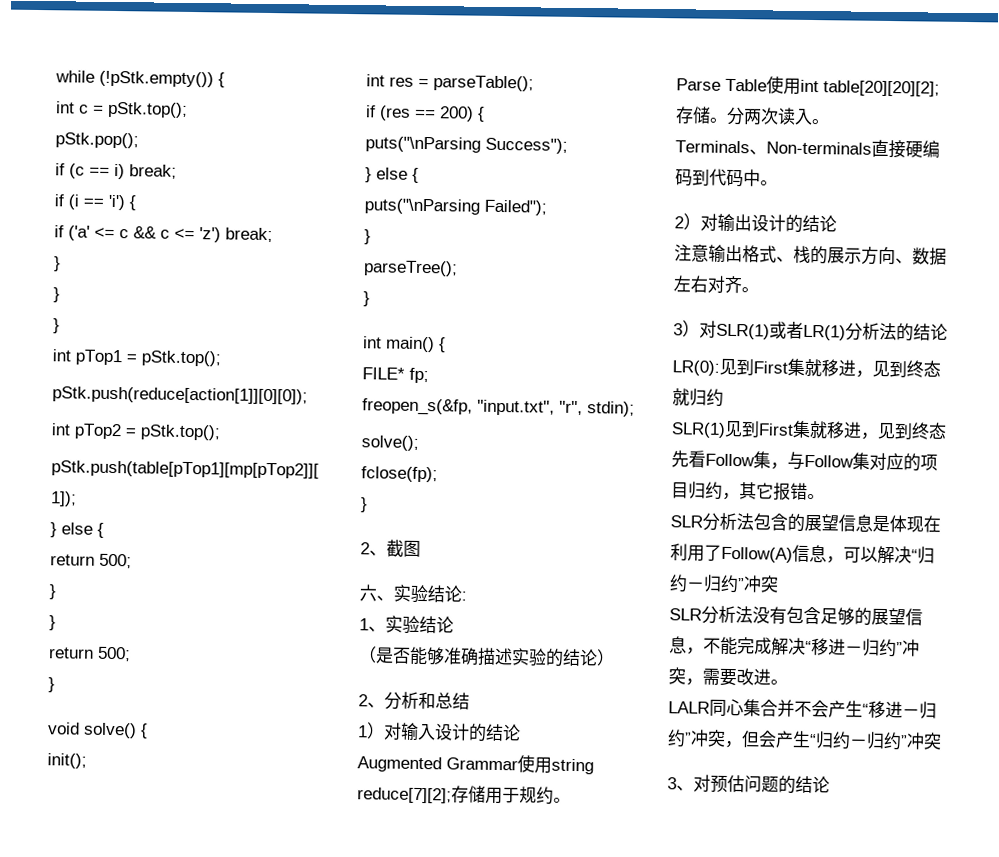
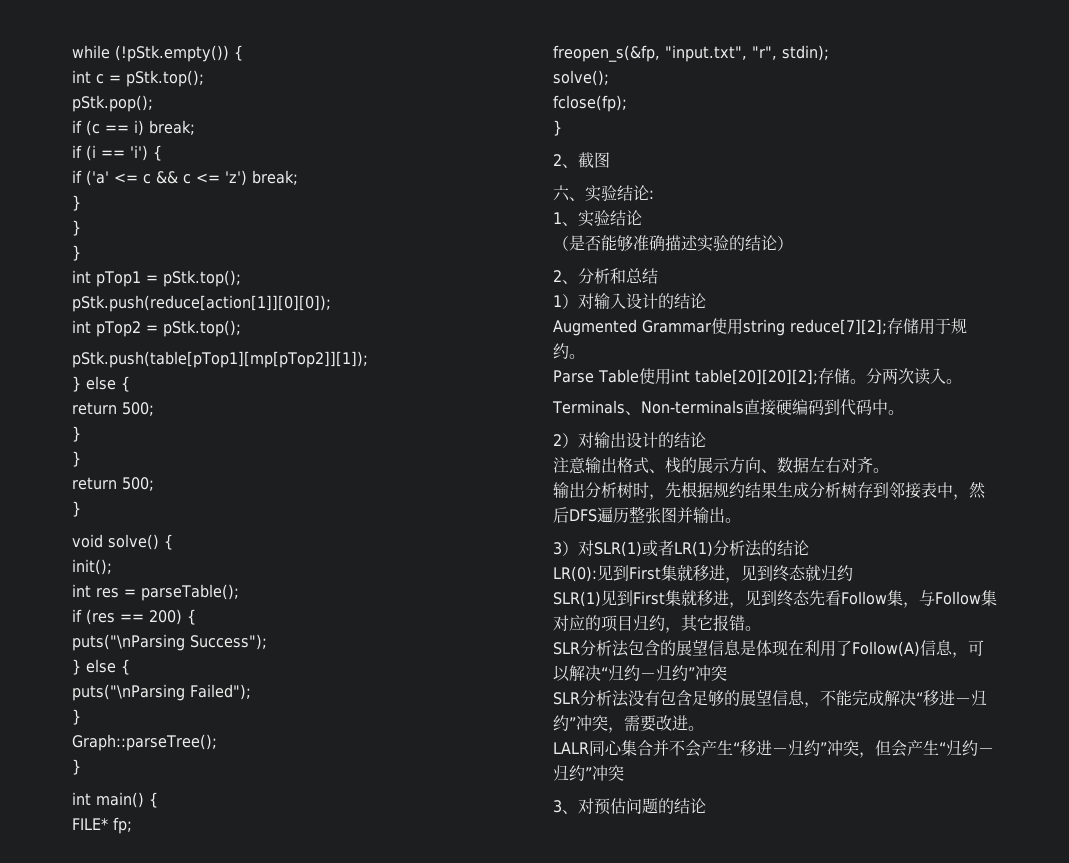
- parseTree();
+ Graph::parseTree();
+ 输出分析树时，先根据规约结果生成分析树存到邻接表中，然后DFS遍历整张图并输出。

